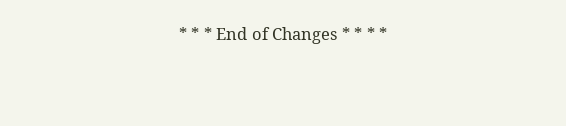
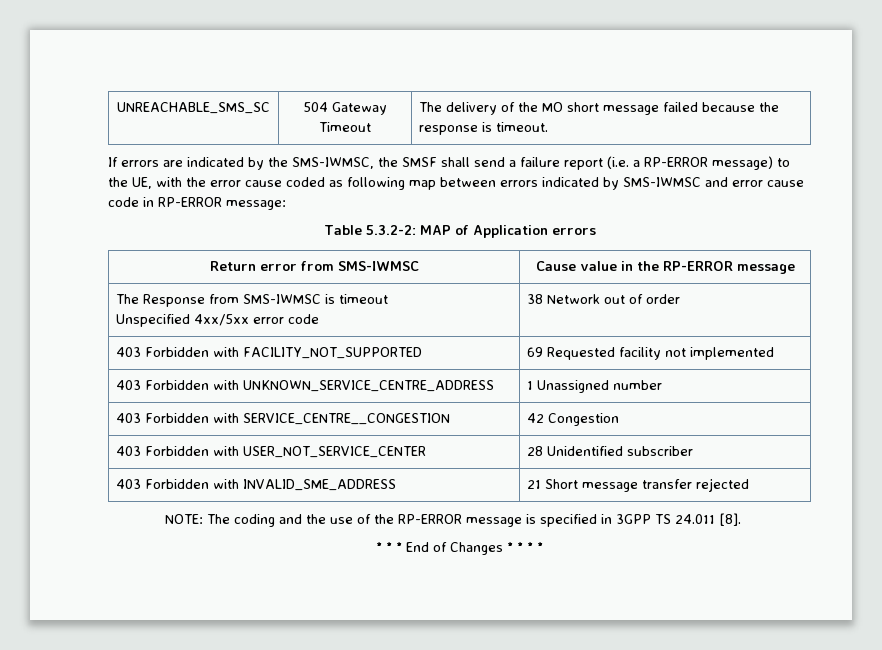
+ UNREACHABLE_SMS_SC | 504 Gateway Timeout | The delivery of the MO short message failed because the response is timeout.
+ If errors are indicated by the SMS-IWMSC, the SMSF shall send a failure report (i.e. a RP-ERROR message) to the UE, with the error cause coded as following map between errors indicated by SMS-IWMSC and error cause code in RP-ERROR message:
+ Table 5.3.2-2: MAP of Application errors
+ Return error from SMS-IWMSC | Cause value in the RP-ERROR message
+ The Response from SMS-IWMSC is timeout
+ Unspecified 4xx/5xx error code | 38 Network out of order
+ 403 Forbidden with FACILITY_NOT_SUPPORTED | 69 Requested facility not implemented
+ 403 Forbidden with UNKNOWN_SERVICE_CENTRE_ADDRESS | 1 Unassigned number
+ 403 Forbidden with SERVICE_CENTRE__CONGESTION | 42 Congestion
+ 403 Forbidden with USER_NOT_SERVICE_CENTER | 28 Unidentified subscriber
+ 403 Forbidden with INVALID_SME_ADDRESS | 21 Short message transfer rejected
+ NOTE: The coding and the use of the RP-ERROR message is specified in 3GPP TS 24.011 [8].

